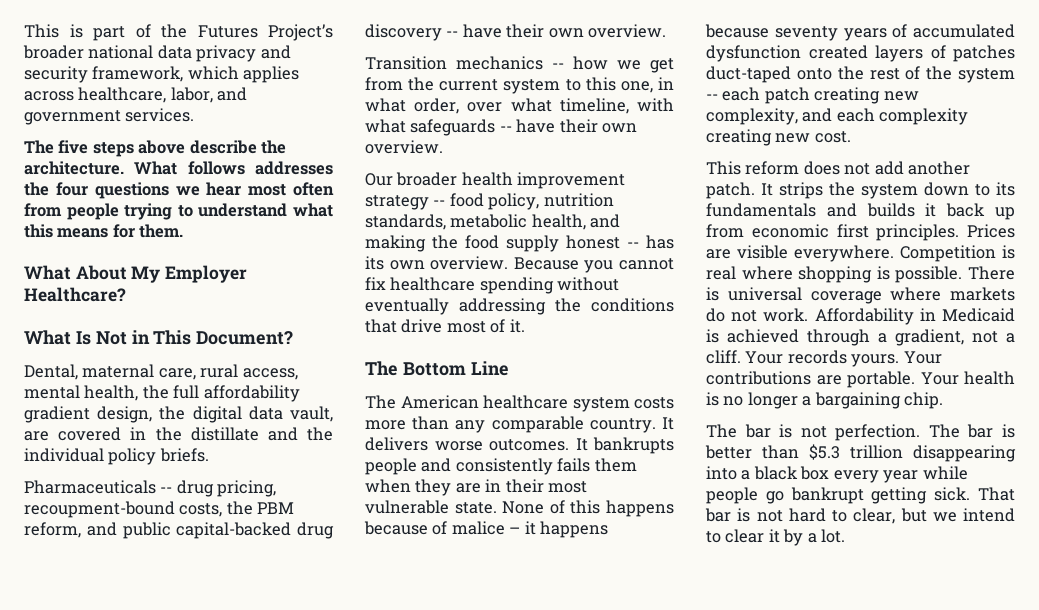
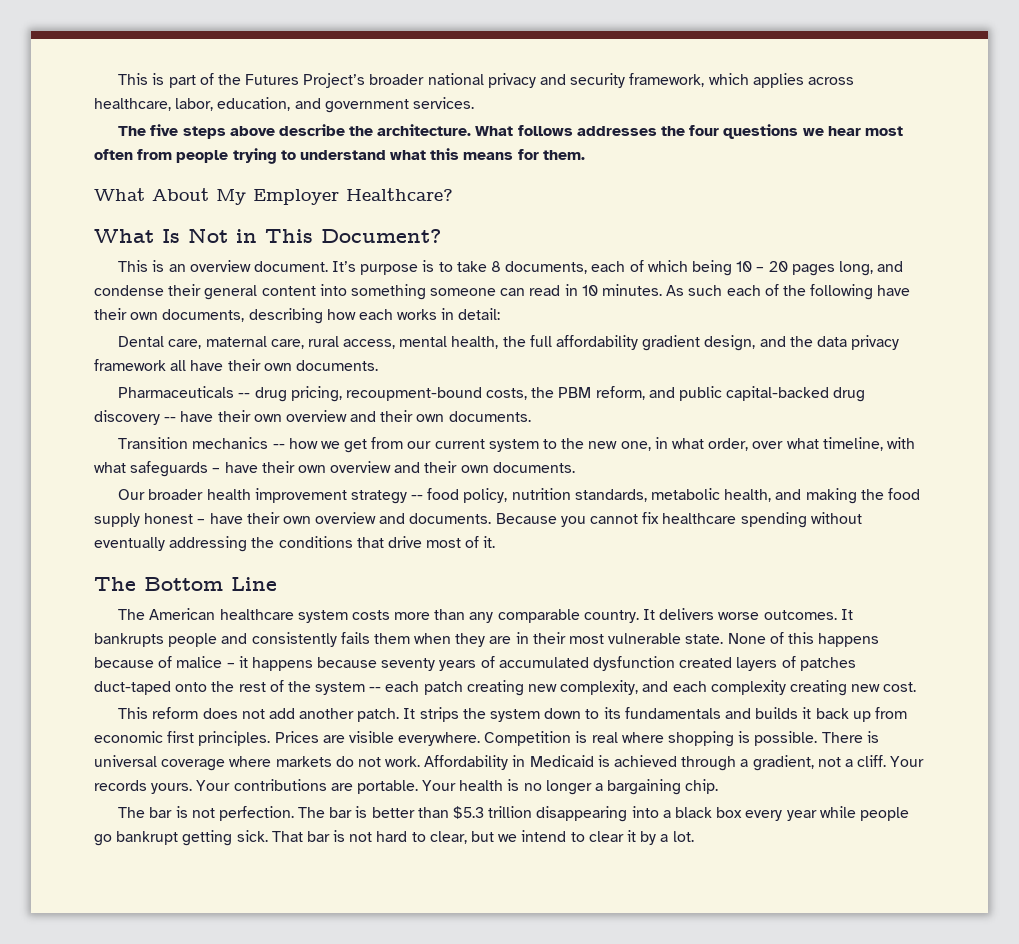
- This is part of the Futures Project’s broader national data privacy and security framework, which applies across healthcare, labor, and government services.
+ This is part of the Futures Project’s broader national privacy and security framework, which applies across healthcare, labor, education, and government services.
- Dental, maternal care, rural access, mental health, the full affordability gradient design, the digital data vault, are covered in the distillate and the individual policy briefs.
+ This is an overview document. It’s purpose is to take 8 documents, each of which being 10 – 20 pages long, and condense their general content into something someone can read in 10 minutes. As such each of the following have their own documents, describing how each works in detail:
+ Dental care, maternal care, rural access, mental health, the full affordability gradient design, and the data privacy framework all have their own documents.
- Pharmaceuticals -- drug pricing, recoupment-bound costs, the PBM reform, and public capital-backed drug discovery -- have their own overview.
+ Pharmaceuticals -- drug pricing, recoupment-bound costs, the PBM reform, and public capital-backed drug discovery -- have their own overview and their own documents.
- Transition mechanics -- how we get from the current system to this one, in what order, over what timeline, with what safeguards -- have their own overview.
+ Transition mechanics -- how we get from our current system to the new one, in what order, over what timeline, with what safeguards – have their own overview and their own documents.
- Our broader health improvement strategy -- food policy, nutrition standards, metabolic health, and making the food supply honest -- has its own overview.
+ Our broader health improvement strategy -- food policy, nutrition standards, metabolic health, and making the food supply honest – have their own overview and documents.

